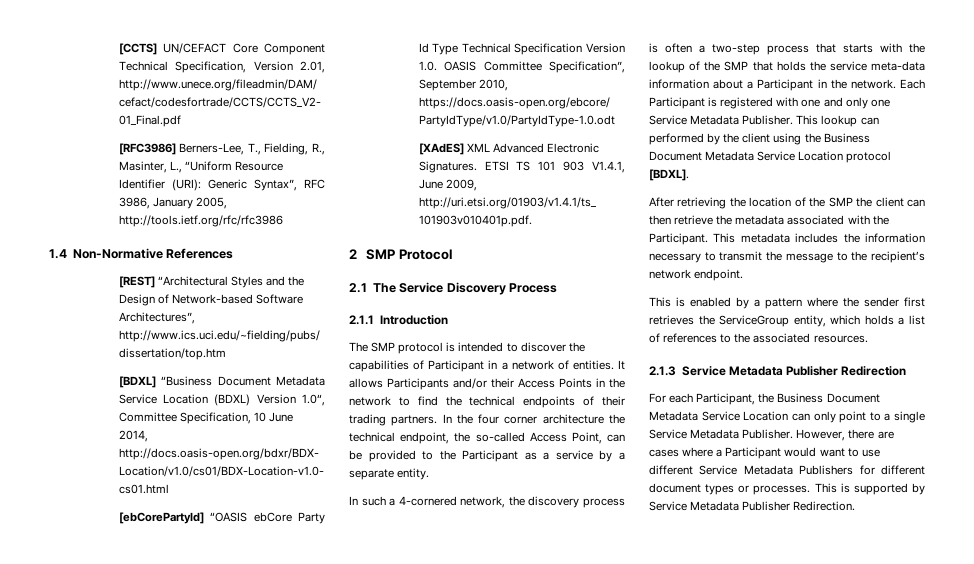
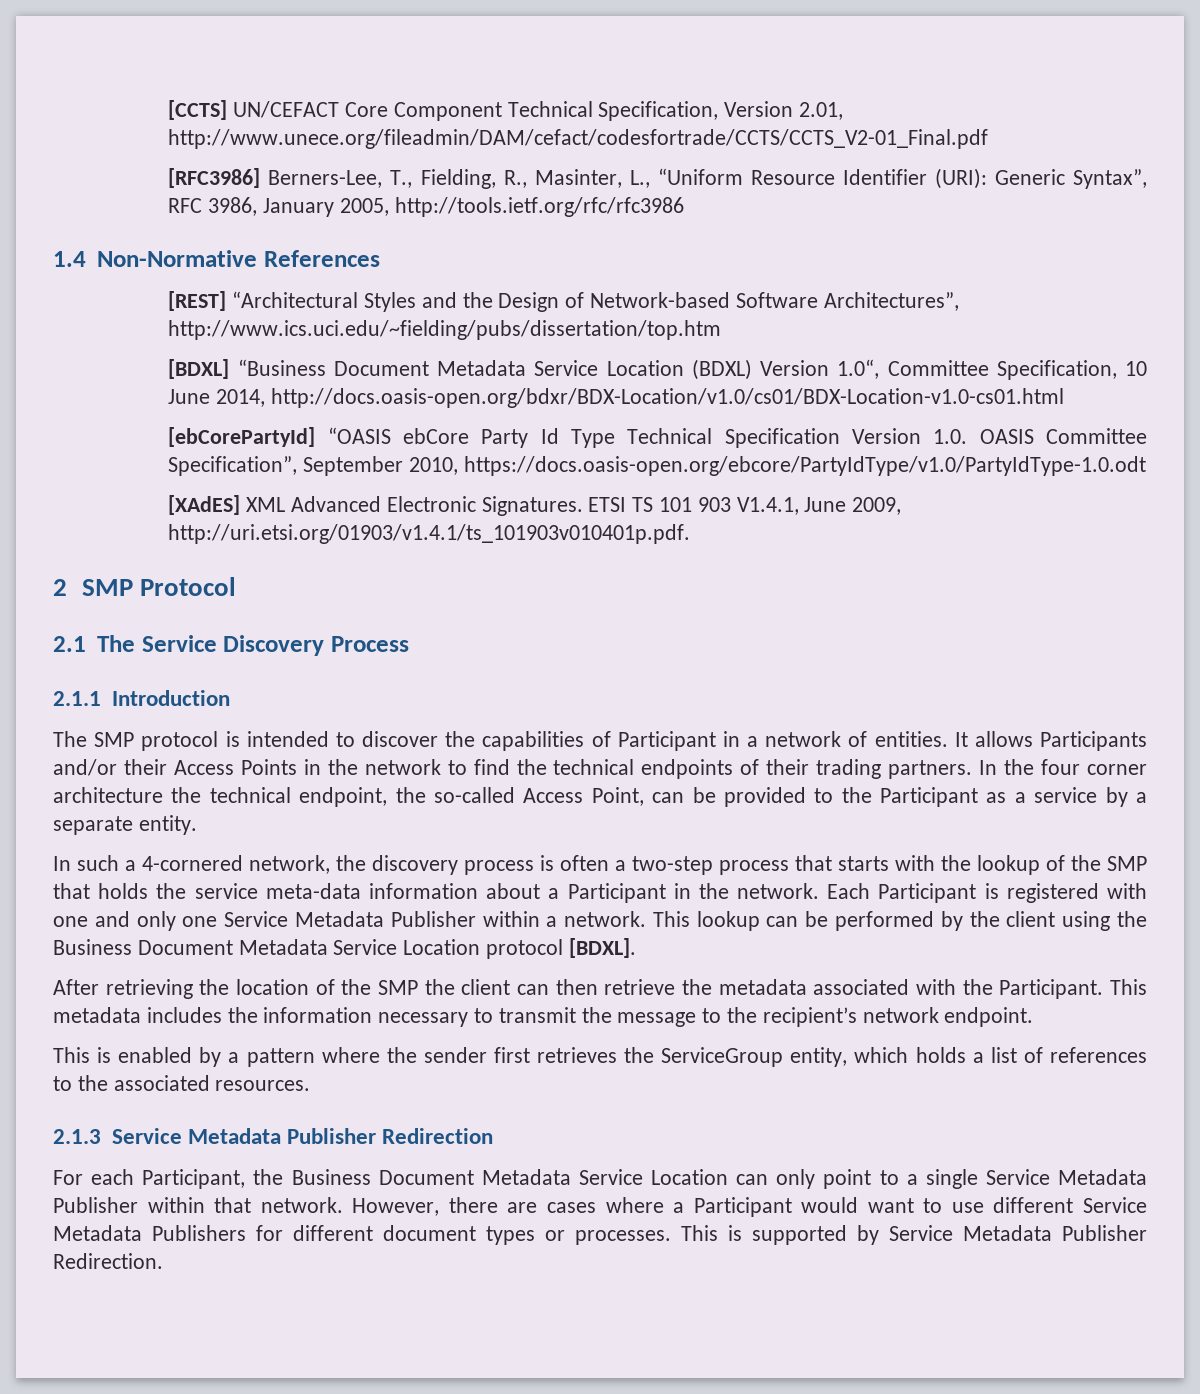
- Each Participant is registered with one and only one Service Metadata Publisher.
+ Each Participant is registered with one and only one Service Metadata Publisher within a network.
- This lookup can performed by the client using the Business Document Metadata Service Location protocol [BDXL].
+ This lookup can be performed by the client using the Business Document Metadata Service Location protocol [BDXL].
- For each Participant, the Business Document Metadata Service Location can only point to a single Service Metadata Publisher.
+ For each Participant, the Business Document Metadata Service Location can only point to a single Service Metadata Publisher within that network.

